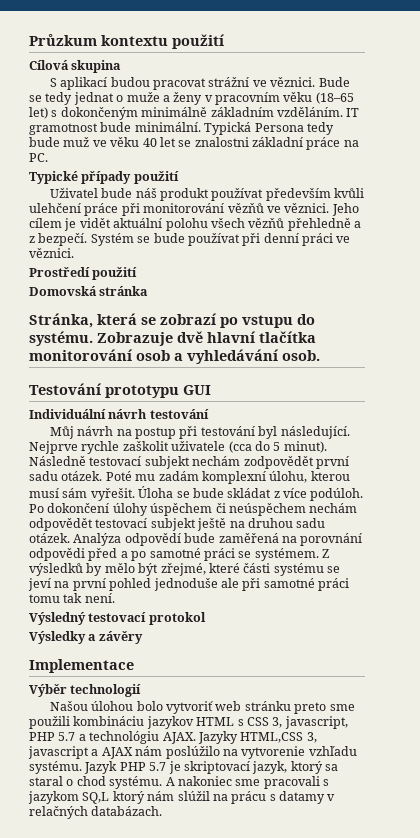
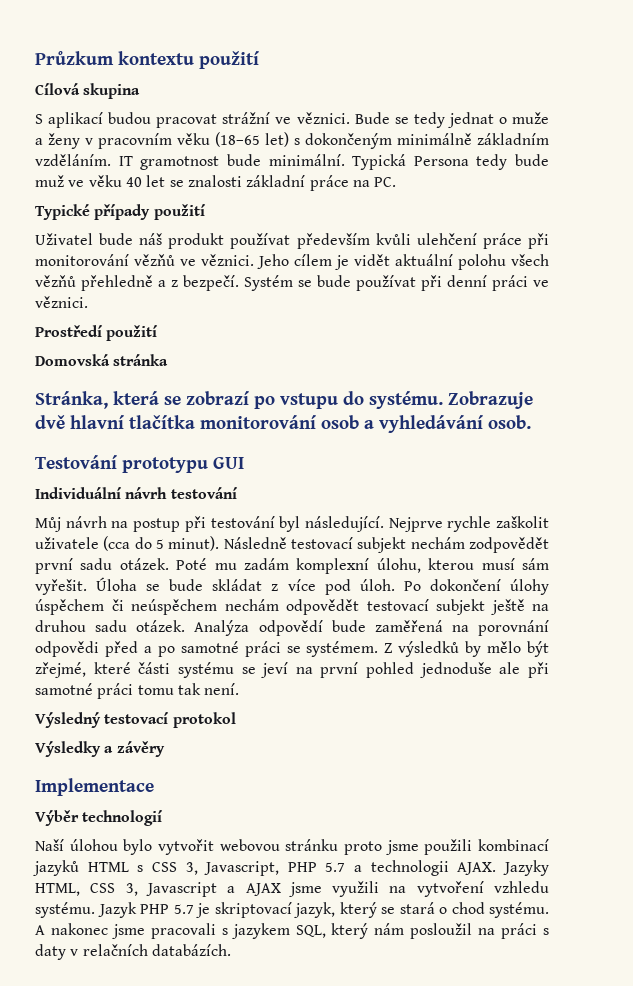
- Typická Persona tedy bude muž ve věku 40 let se znalostni základní práce na PC.
+ Typická Persona tedy bude muž ve věku 40 let se znalosti základní práce na PC.
- Úloha se bude skládat z více podúloh.
+ Úloha se bude skládat z více pod úloh.
- Našou úlohou bolo vytvoriť web stránku preto sme použili kombináciu jazykov HTML s CSS 3, javascript, PHP 5.7 a technológiu AJAX.
+ Naší úlohou bylo vytvořit webovou stránku proto jsme použili kombinací jazyků HTML s CSS 3, Javascript, PHP 5.7 a technologii AJAX.
- Jazyky HTML,CSS 3, javascript a AJAX nám poslúžilo na vytvorenie vzhľadu systému.
+ Jazyky HTML, CSS 3, Javascript a AJAX jsme využili na vytvoření vzhledu systému.
- Jazyk PHP 5.7 je skriptovací jazyk, ktorý sa staral o chod systému.
+ Jazyk PHP 5.7 je skriptovací jazyk, který se stará o chod systému.
- A nakoniec sme pracovali s jazykom SQ,L ktorý nám slúžil na prácu s datamy v relačných databázach.
+ A nakonec jsme pracovali s jazykem SQL, který nám posloužil na práci s daty v relačních databázích.

